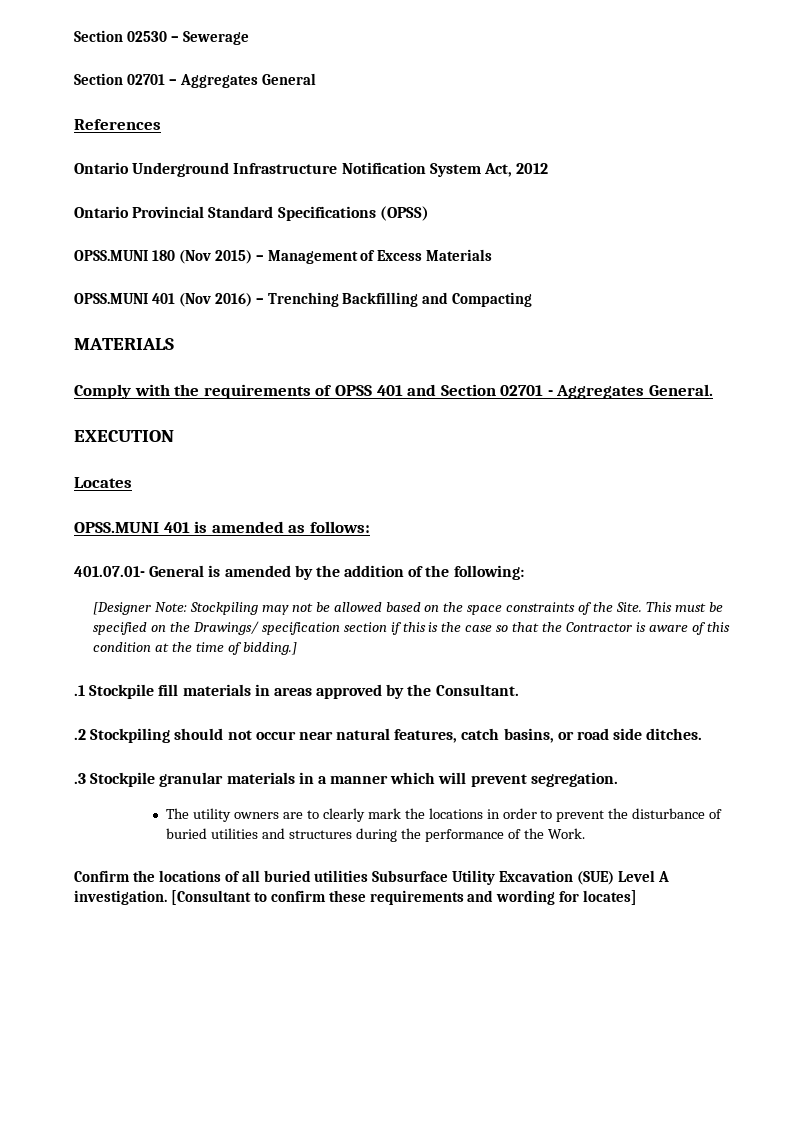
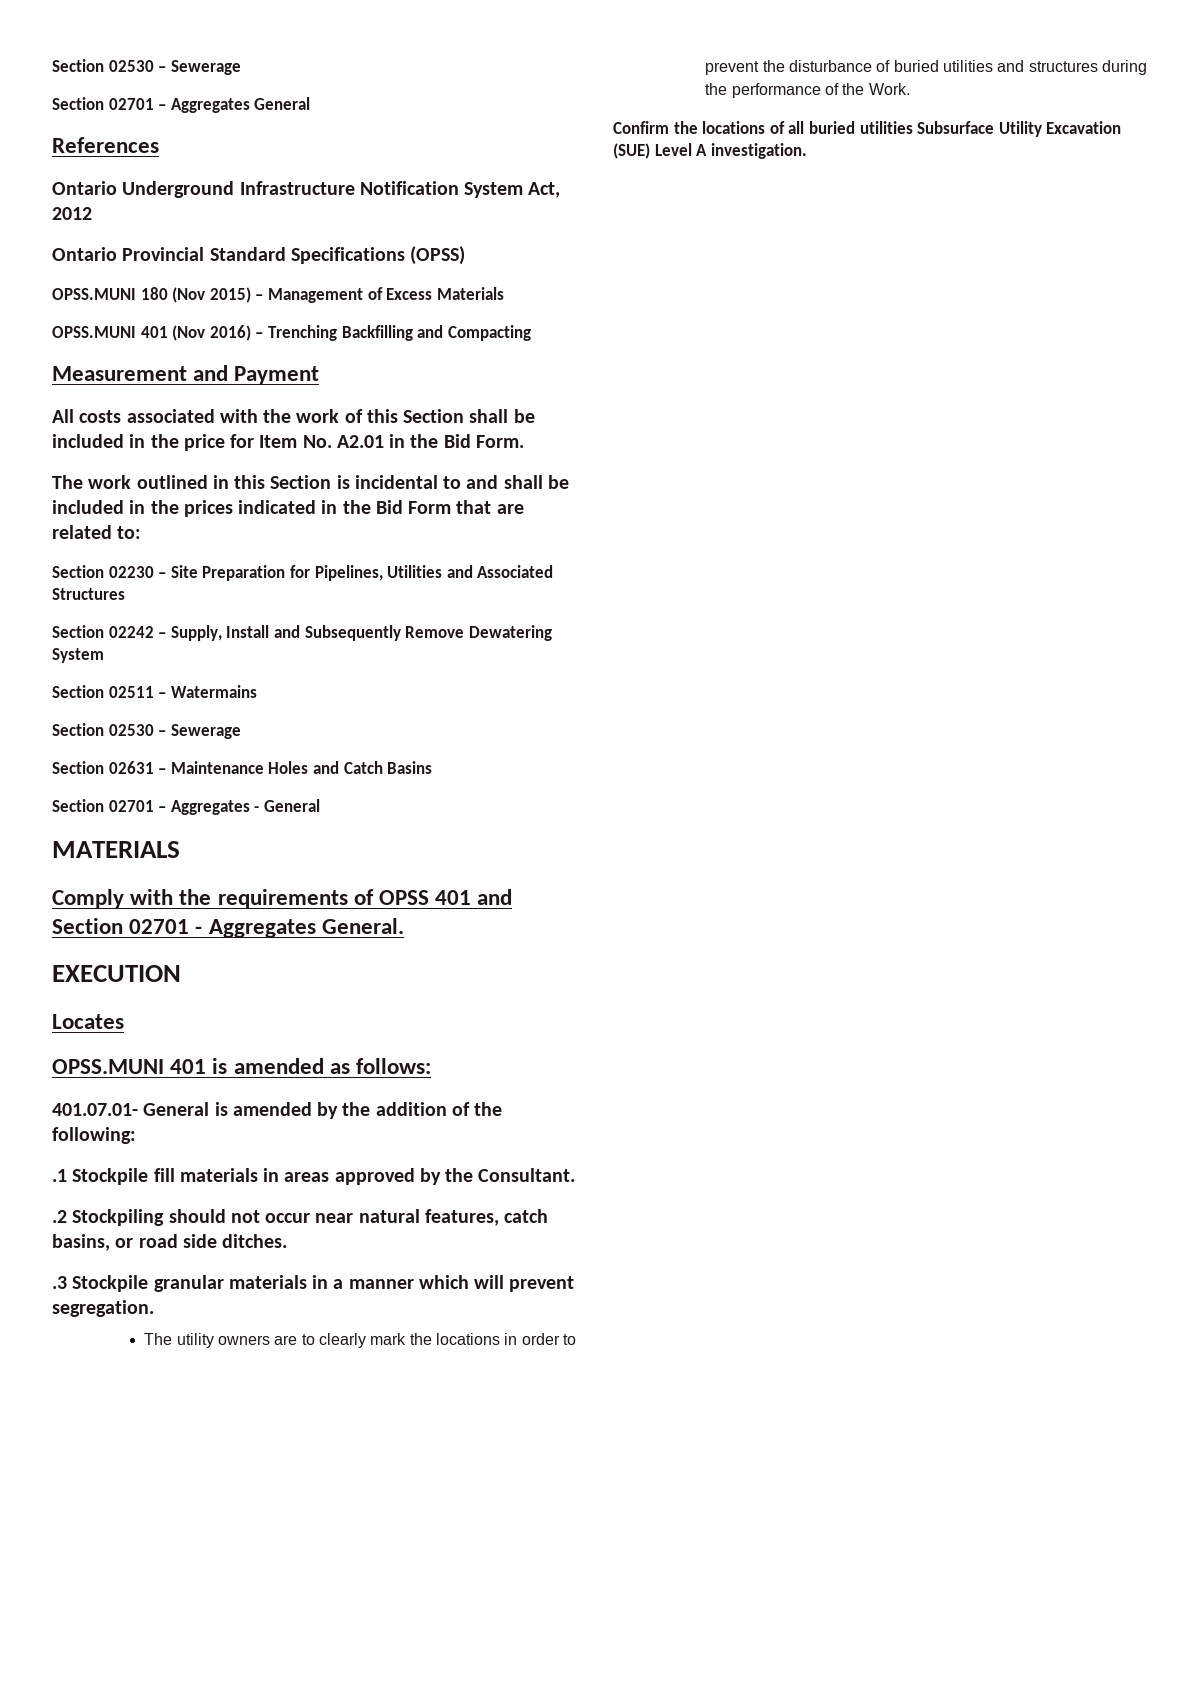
+ Measurement and Payment
+ All costs associated with the work of this Section shall be included in the price for Item No. A2.01 in the Bid Form.
+ The work outlined in this Section is incidental to and shall be included in the prices indicated in the Bid Form that are related to:
+ Section 02230 – Site Preparation for Pipelines, Utilities and Associated Structures
+ Section 02242 – Supply, Install and Subsequently Remove Dewatering System
+ Section 02511 – Watermains
+ Section 02530 – Sewerage
+ Section 02631 – Maintenance Holes and Catch Basins
+ Section 02701 – Aggregates - General
- [Designer Note: Stockpiling may not be allowed based on the space constraints of the Site. This must be specified on the Drawings/ specification section if this is the case so that the Contractor is aware of this condition at the time of bidding.]
- [Consultant to confirm these requirements and wording for locates]

